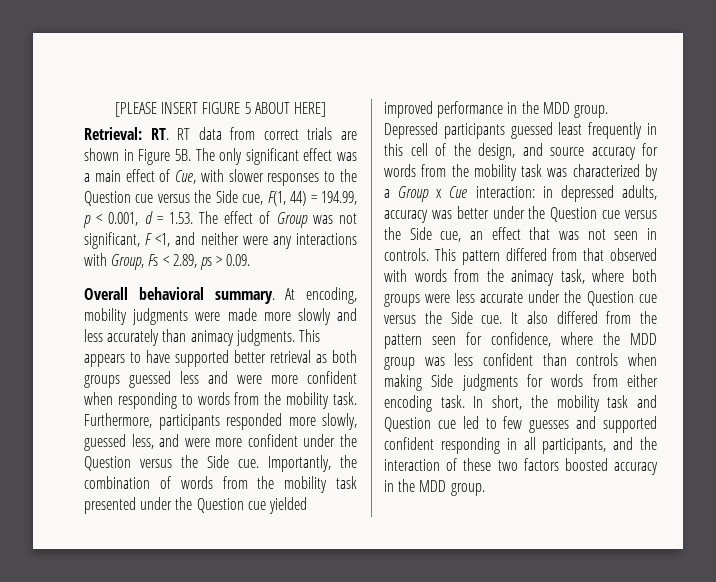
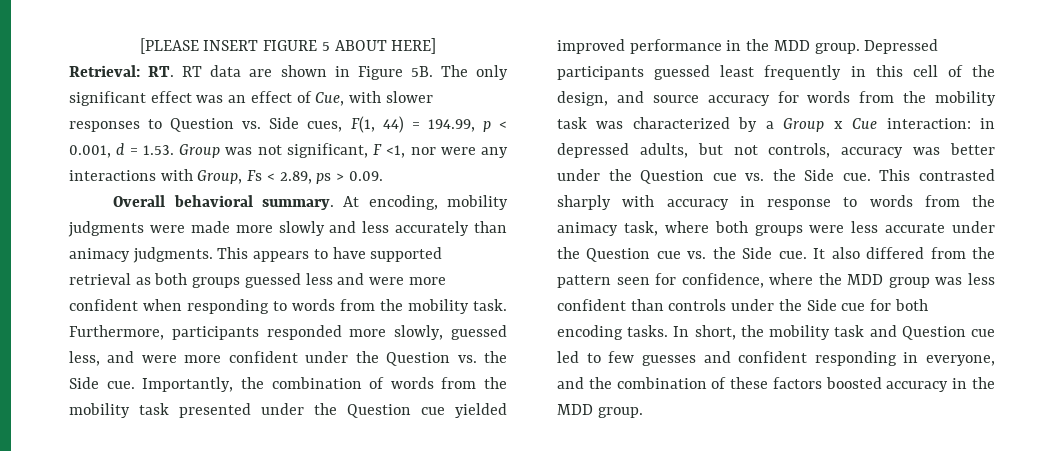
- Retrieval: RT. RT data from correct trials are shown in Figure 5B.
+ Retrieval: RT. RT data are shown in Figure 5B.
- The only significant effect was a main effect of Cue, with slower responses to the Question cue versus the Side cue, F(1, 44) = 194.99, p < 0.001, d = 1.53. The effect of Group was not significant, F <1, and neither were any interactions with Group, Fs < 2.89, ps > 0.09.
+ The only significant effect was an effect of Cue, with slower responses to Question vs. Side cues, F(1, 44) = 194.99, p < 0.001, d = 1.53. Group was not significant, F <1, nor were any interactions with Group, Fs < 2.89, ps > 0.09.
- This appears to have supported better retrieval as both groups guessed less and were more confident when responding to words from the mobility task.
+ This appears to have supported retrieval as both groups guessed less and were more confident when responding to words from the mobility task.
- Furthermore, participants responded more slowly, guessed less, and were more confident under the Question versus the Side cue.
+ Furthermore, participants responded more slowly, guessed less, and were more confident under the Question vs. the Side cue.
- Depressed participants guessed least frequently in this cell of the design, and source accuracy for words from the mobility task was characterized by a Group x Cue interaction: in depressed adults, accuracy was better under the Question cue versus the Side cue, an effect that was not seen in controls. This pattern differed from that observed with words from the animacy task, where both groups were less accurate under the Question cue versus the Side cue.
+ Depressed participants guessed least frequently in this cell of the design, and source accuracy for words from the mobility task was characterized by a Group x Cue interaction: in depressed adults, but not controls, accuracy was better under the Question cue vs. the Side cue. This contrasted sharply with accuracy in response to words from the animacy task, where both groups were less accurate under the Question cue vs. the Side cue.
- It also differed from the pattern seen for confidence, where the MDD group was less confident than controls when making Side judgments for words from either encoding task.
+ It also differed from the pattern seen for confidence, where the MDD group was less confident than controls under the Side cue for both encoding tasks.
- In short, the mobility task and Question cue led to few guesses and supported confident responding in all participants, and the interaction of these two factors boosted accuracy in the MDD group.
+ In short, the mobility task and Question cue led to few guesses and confident responding in everyone, and the combination of these factors boosted accuracy in the MDD group.

